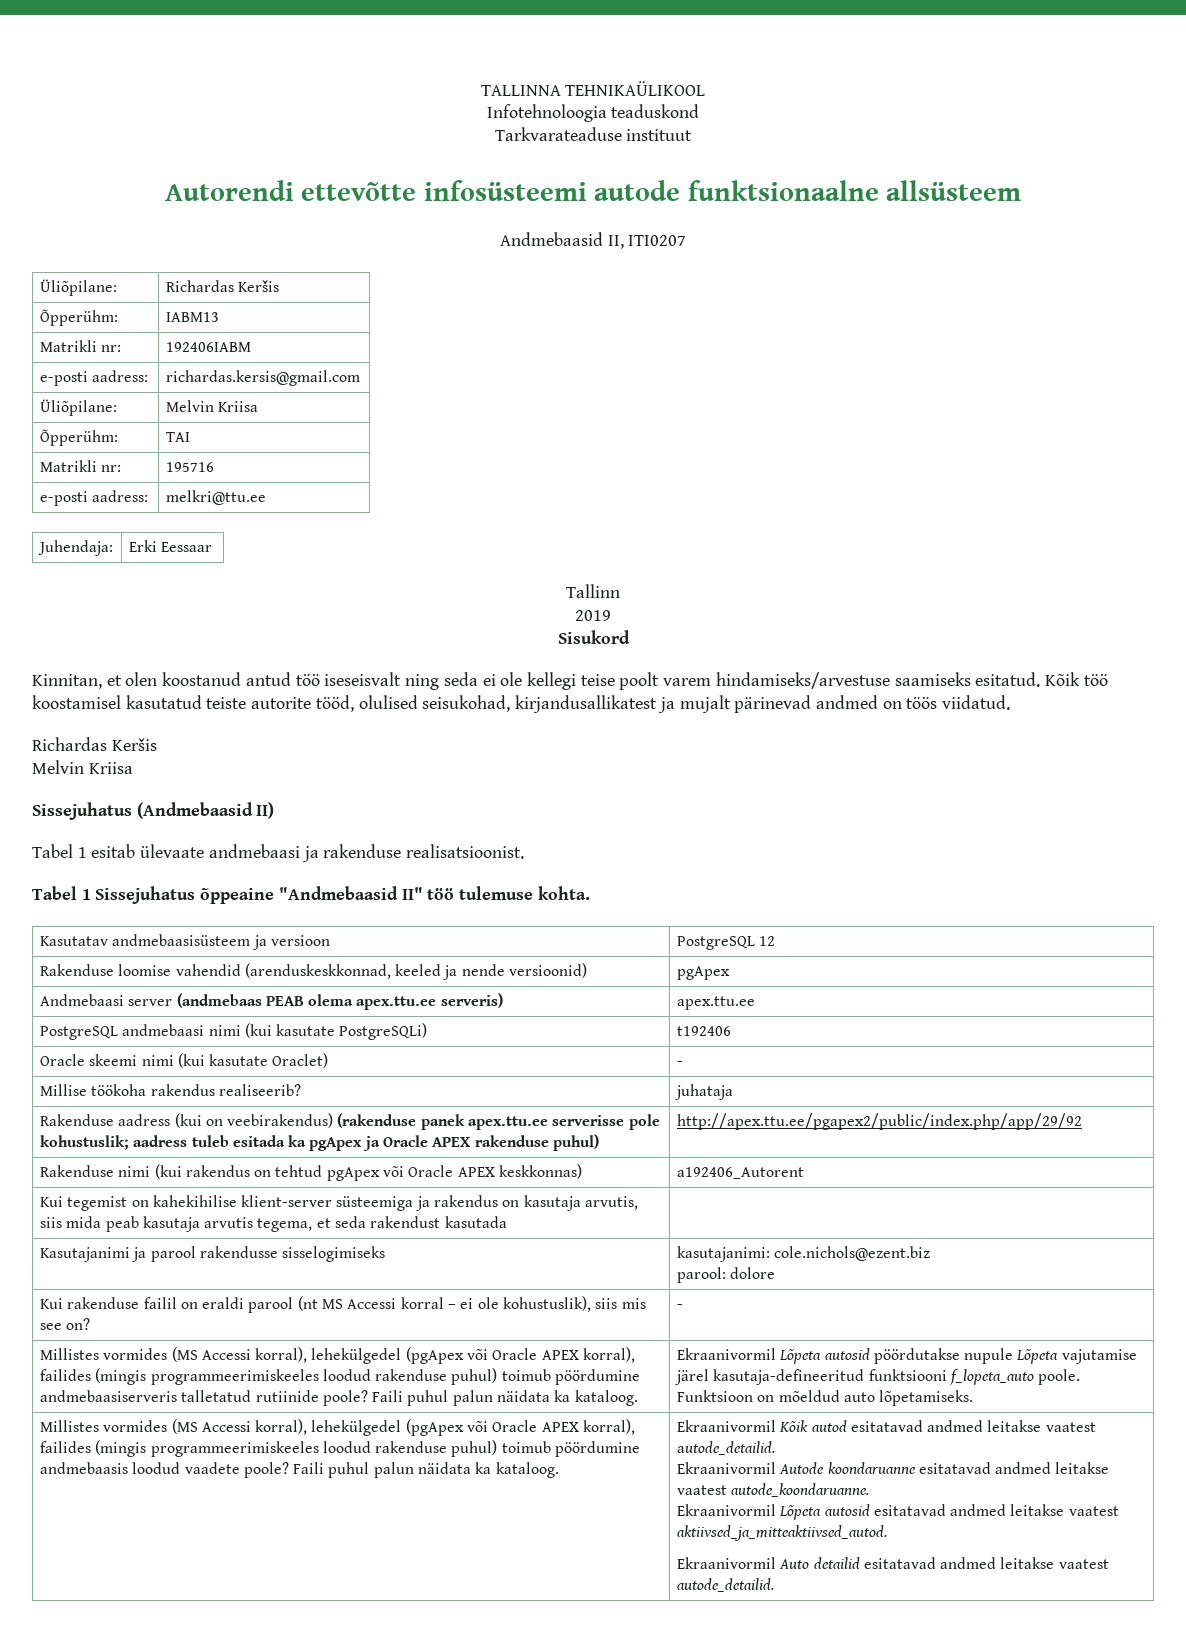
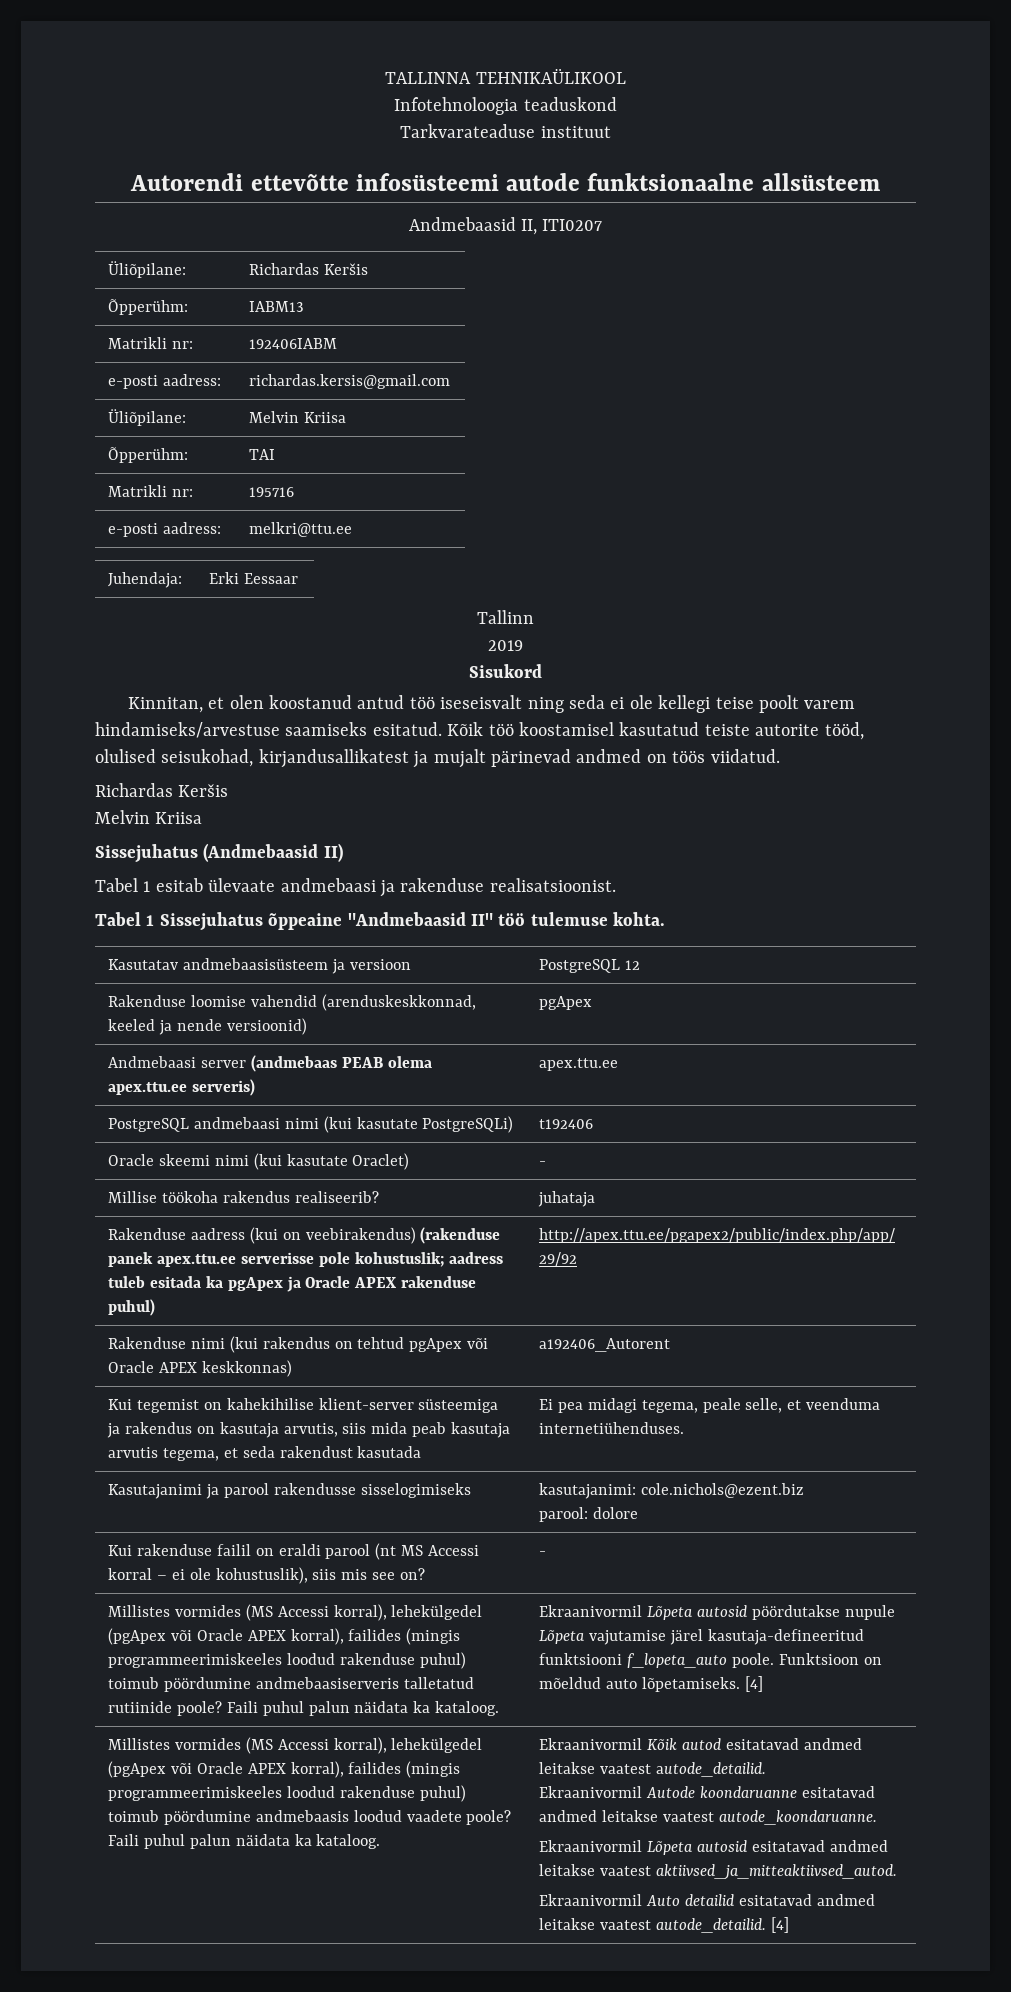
- Kui tegemist on kahekihilise klient-server süsteemiga ja rakendus on kasutaja arvutis, siis mida peab kasutaja arvutis tegema, et seda rakendust kasutada |
+ Kui tegemist on kahekihilise klient-server süsteemiga ja rakendus on kasutaja arvutis, siis mida peab kasutaja arvutis tegema, et seda rakendust kasutada | Ei pea midagi tegema, peale selle, et veenduma internetiühenduses.
- Funktsioon on mõeldud auto lõpetamiseks.
+ Funktsioon on mõeldud auto lõpetamiseks. [4]
- Ekraanivormil Auto detailid esitatavad andmed leitakse vaatest autode_detailid.
+ Ekraanivormil Auto detailid esitatavad andmed leitakse vaatest autode_detailid. [4]

